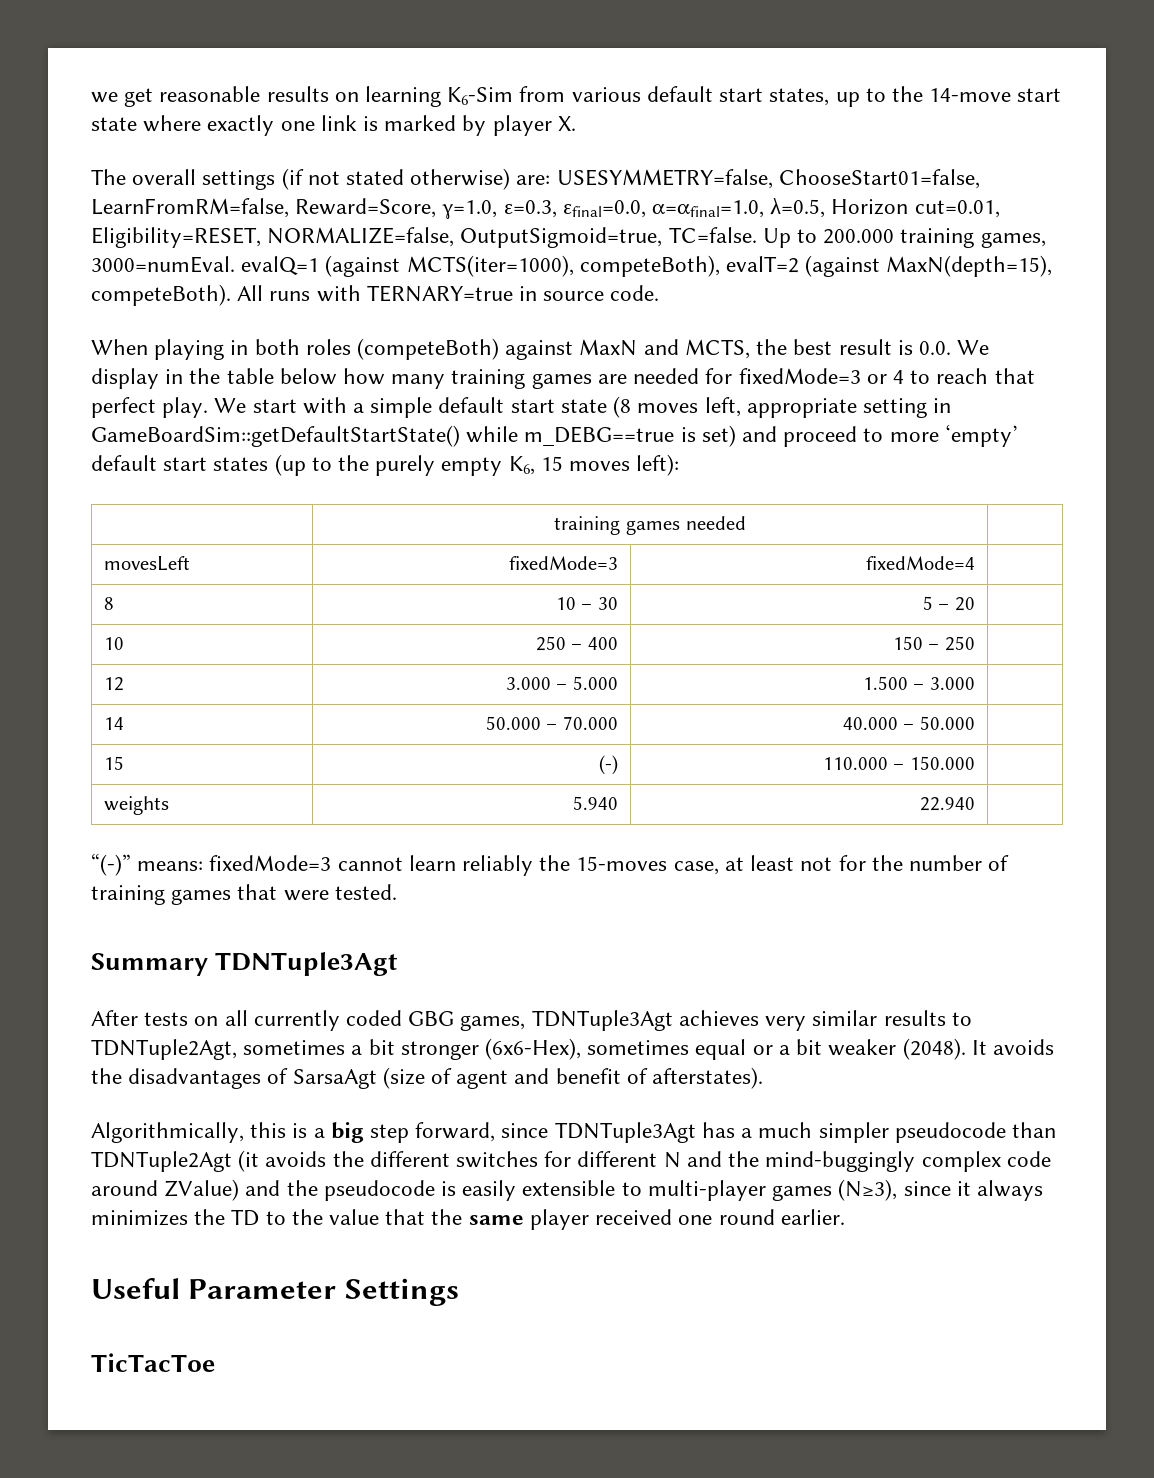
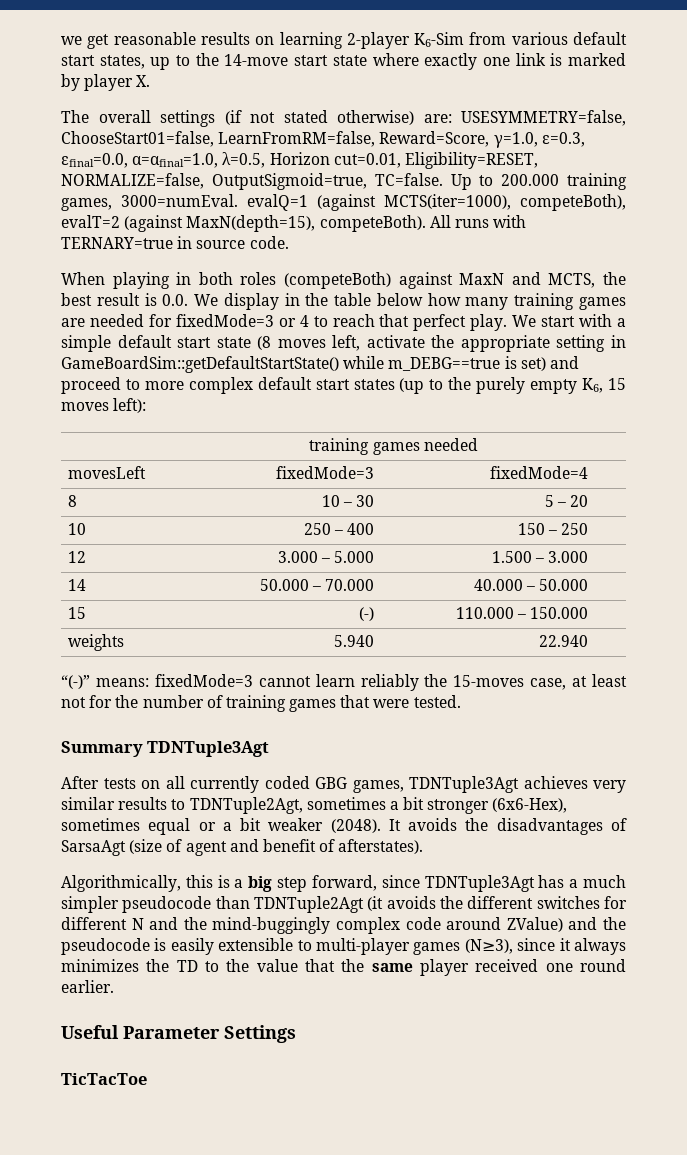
- we get reasonable results on learning K6-Sim from various default start states, up to the 14-move start state where exactly one link is marked by player X.
+ we get reasonable results on learning 2-player K6-Sim from various default start states, up to the 14-move start state where exactly one link is marked by player X.
- We start with a simple default start state (8 moves left, appropriate setting in GameBoardSim::getDefaultStartState() while m_DEBG==true is set) and proceed to more ‘empty’ default start states (up to the purely empty K6, 15 moves left):
+ We start with a simple default start state (8 moves left, activate the appropriate setting in GameBoardSim::getDefaultStartState() while m_DEBG==true is set) and proceed to more complex default start states (up to the purely empty K6, 15 moves left):

